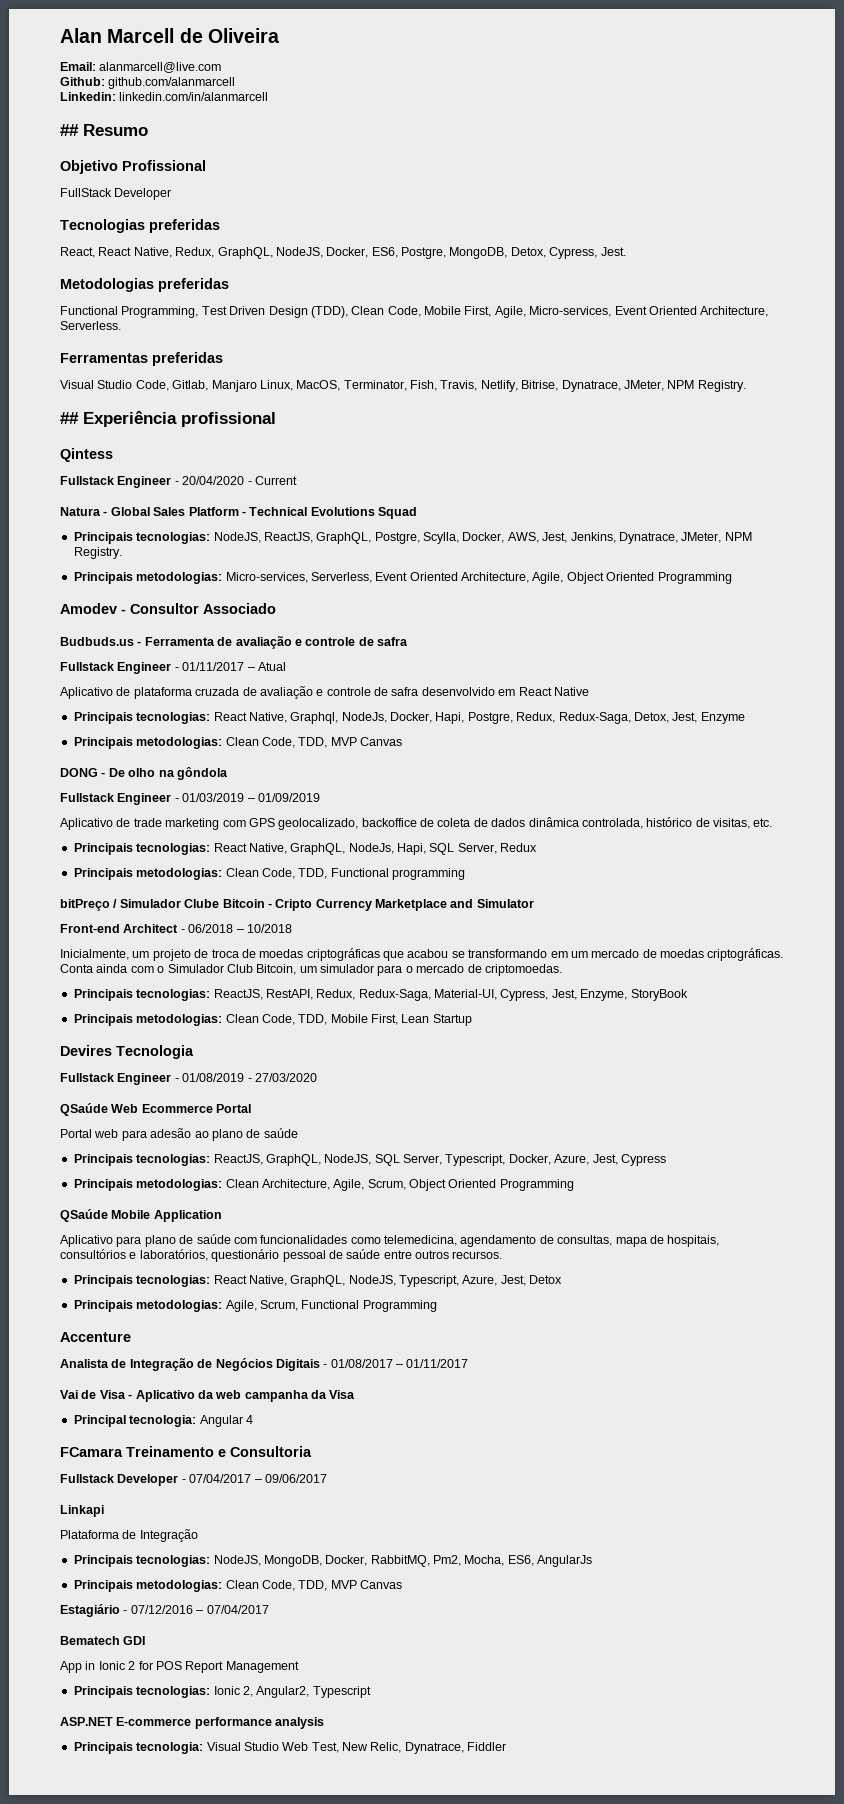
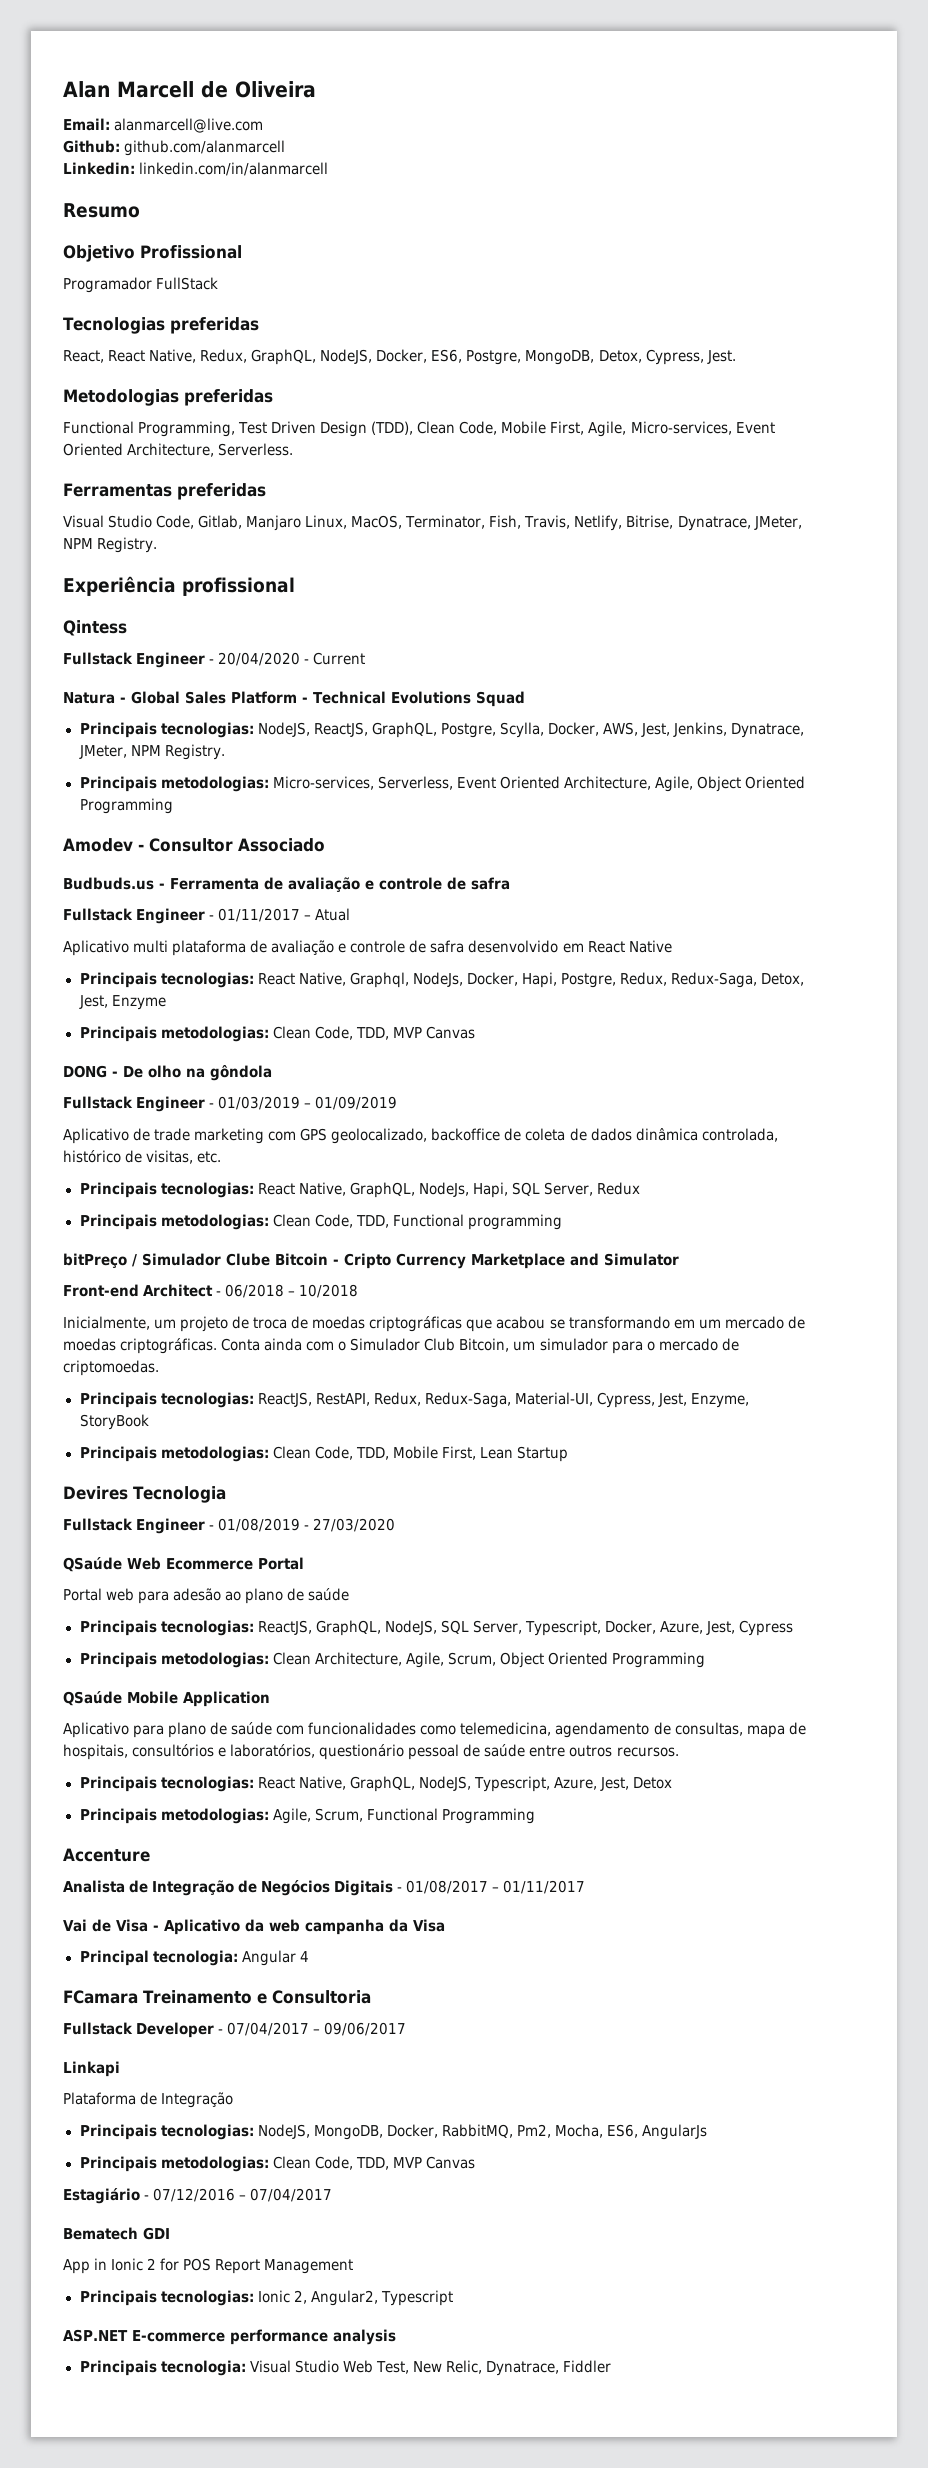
- ## Resumo
+ Resumo
- FullStack Developer
+ Programador FullStack
- ## Experiência profissional
+ Experiência profissional
- Aplicativo de plataforma cruzada de avaliação e controle de safra desenvolvido em React Native
+ Aplicativo multi plataforma de avaliação e controle de safra desenvolvido em React Native

